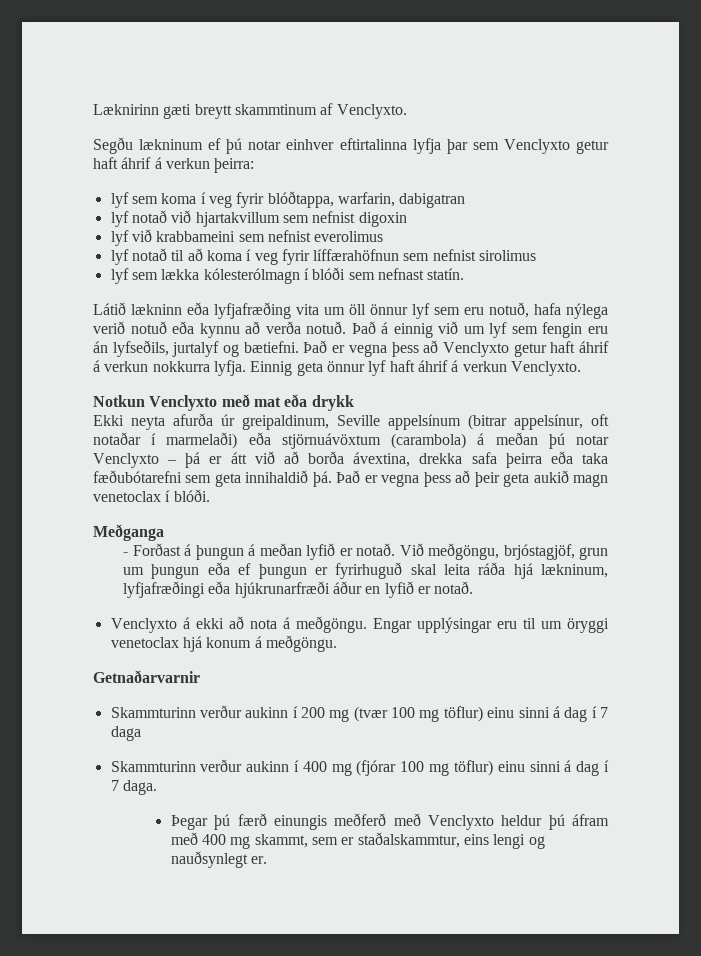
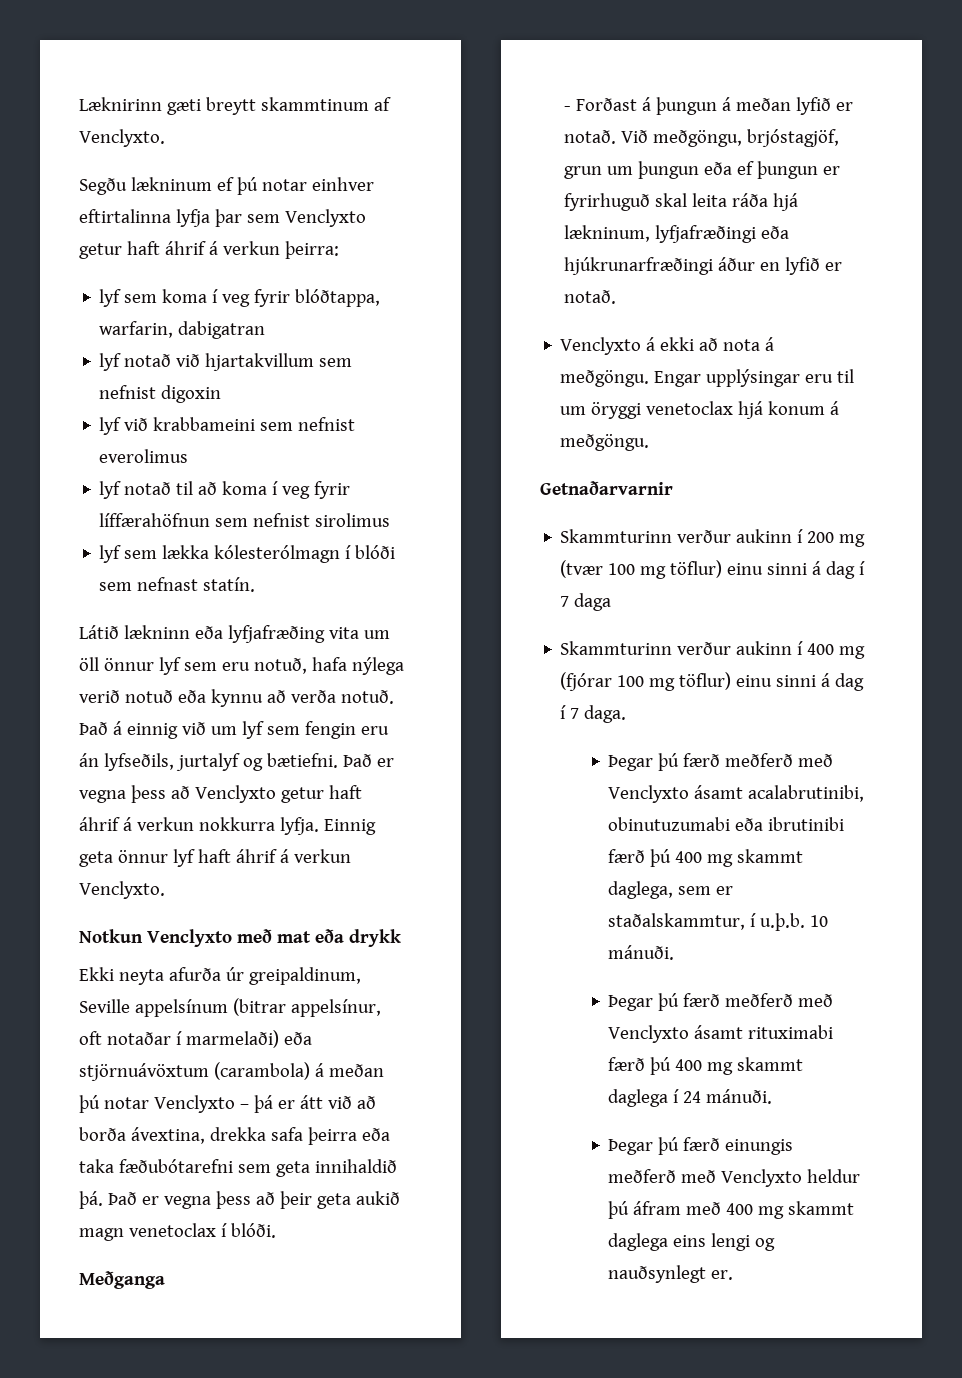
- Við meðgöngu, brjóstagjöf, grun um þungun eða ef þungun er fyrirhuguð skal leita ráða hjá lækninum, lyfjafræðingi eða hjúkrunarfræði áður en lyfið er notað.
+ Við meðgöngu, brjóstagjöf, grun um þungun eða ef þungun er fyrirhuguð skal leita ráða hjá lækninum, lyfjafræðingi eða hjúkrunarfræðingi áður en lyfið er notað.
+ Þegar þú færð meðferð með Venclyxto ásamt acalabrutinibi, obinutuzumabi eða ibrutinibi færð þú 400 mg skammt daglega, sem er staðalskammtur, í u.þ.b. 10 mánuði.
+ Þegar þú færð meðferð með Venclyxto ásamt rituximabi færð þú 400 mg skammt daglega í 24 mánuði.
- Þegar þú færð einungis meðferð með Venclyxto heldur þú áfram með 400 mg skammt, sem er staðalskammtur, eins lengi og nauðsynlegt er.
+ Þegar þú færð einungis meðferð með Venclyxto heldur þú áfram með 400 mg skammt daglega eins lengi og nauðsynlegt er.

